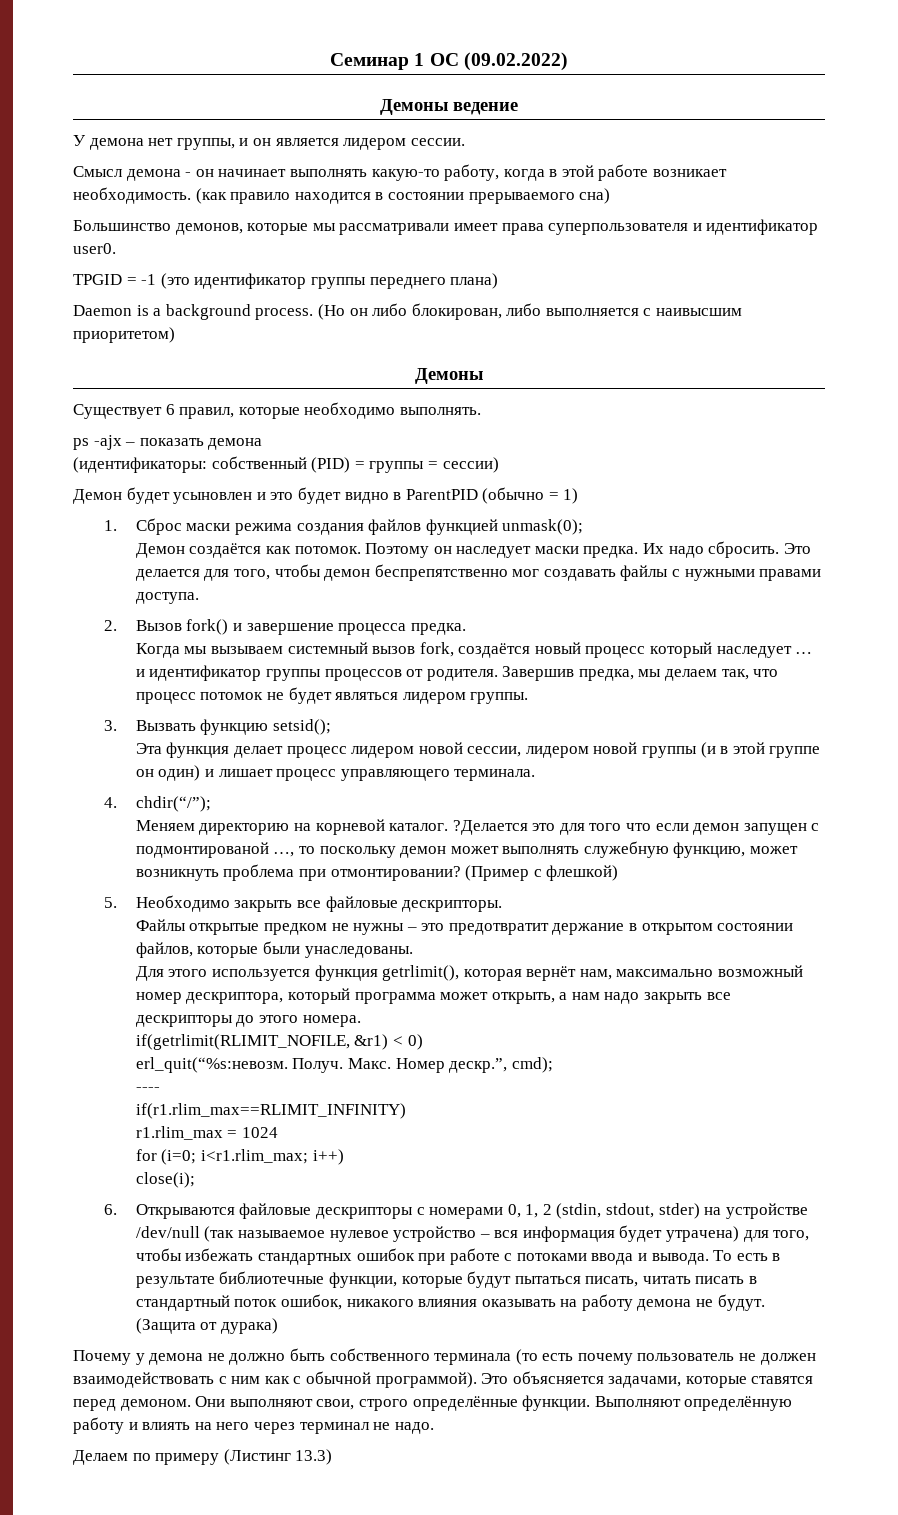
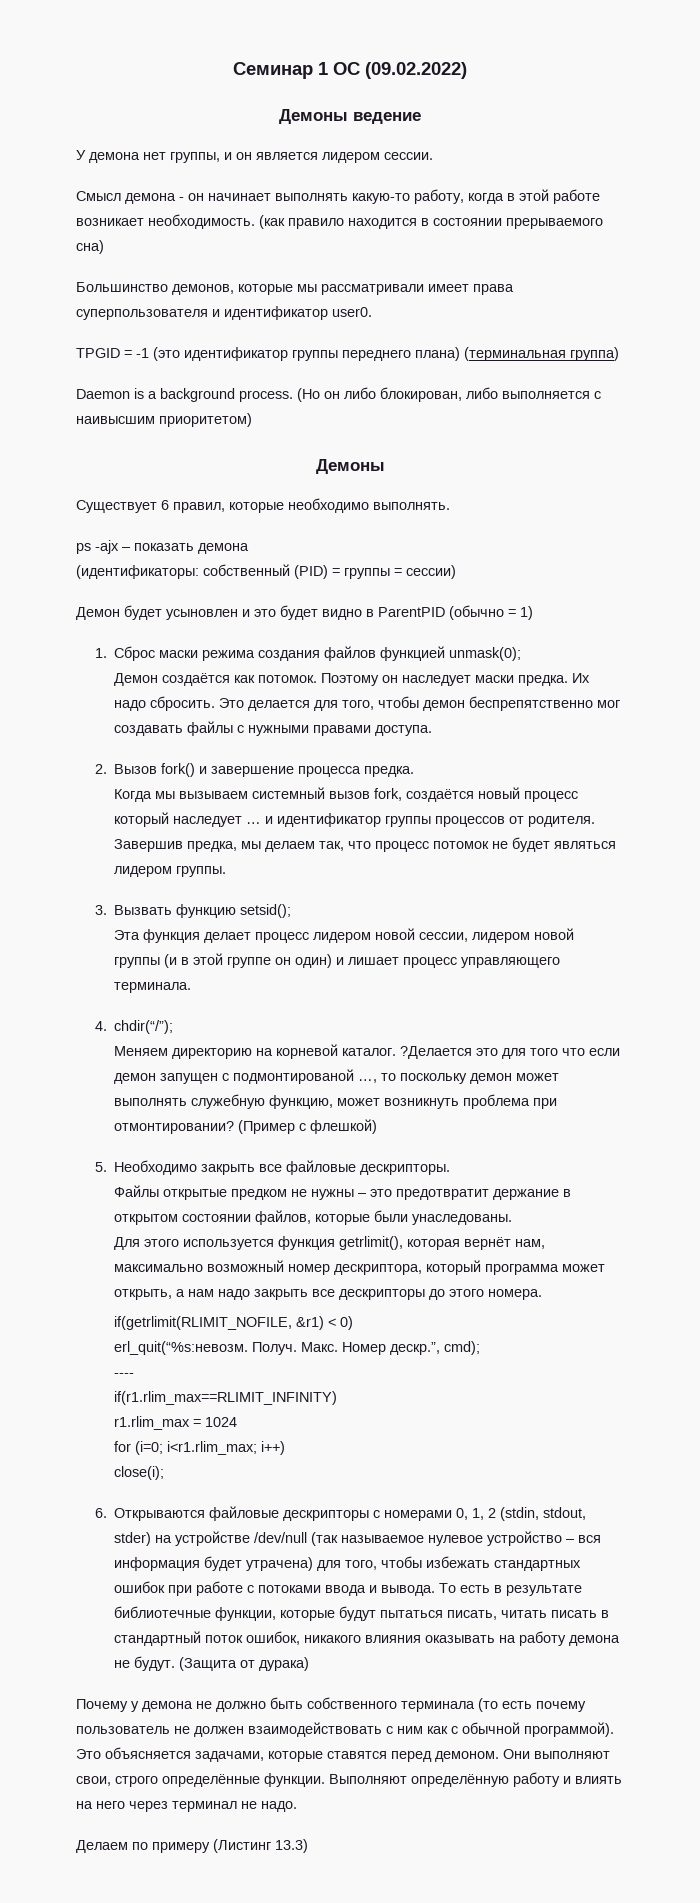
- TPGID = -1 (это идентификатор группы переднего плана)
+ TPGID = -1 (это идентификатор группы переднего плана) (терминальная группа)

